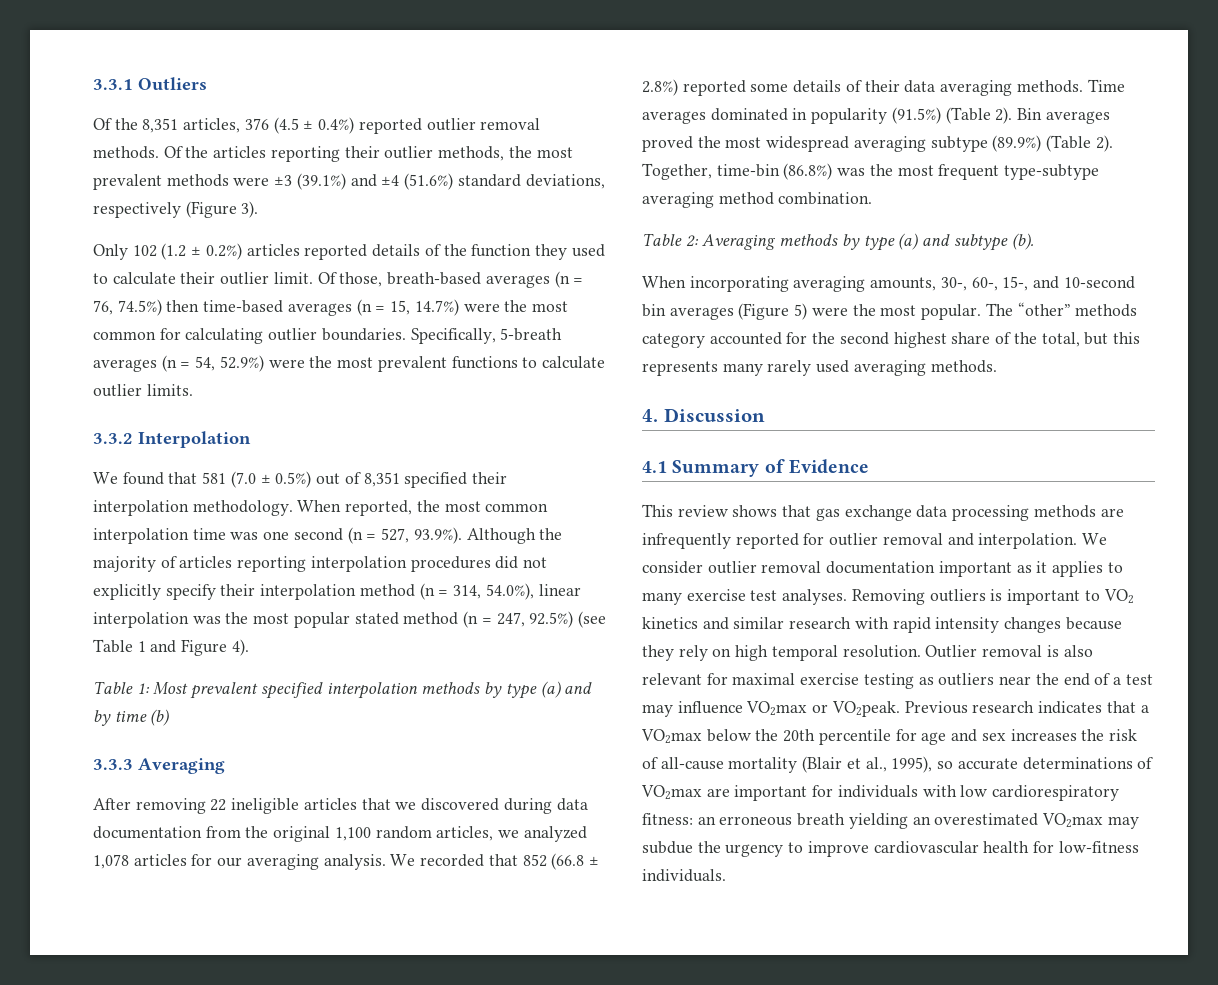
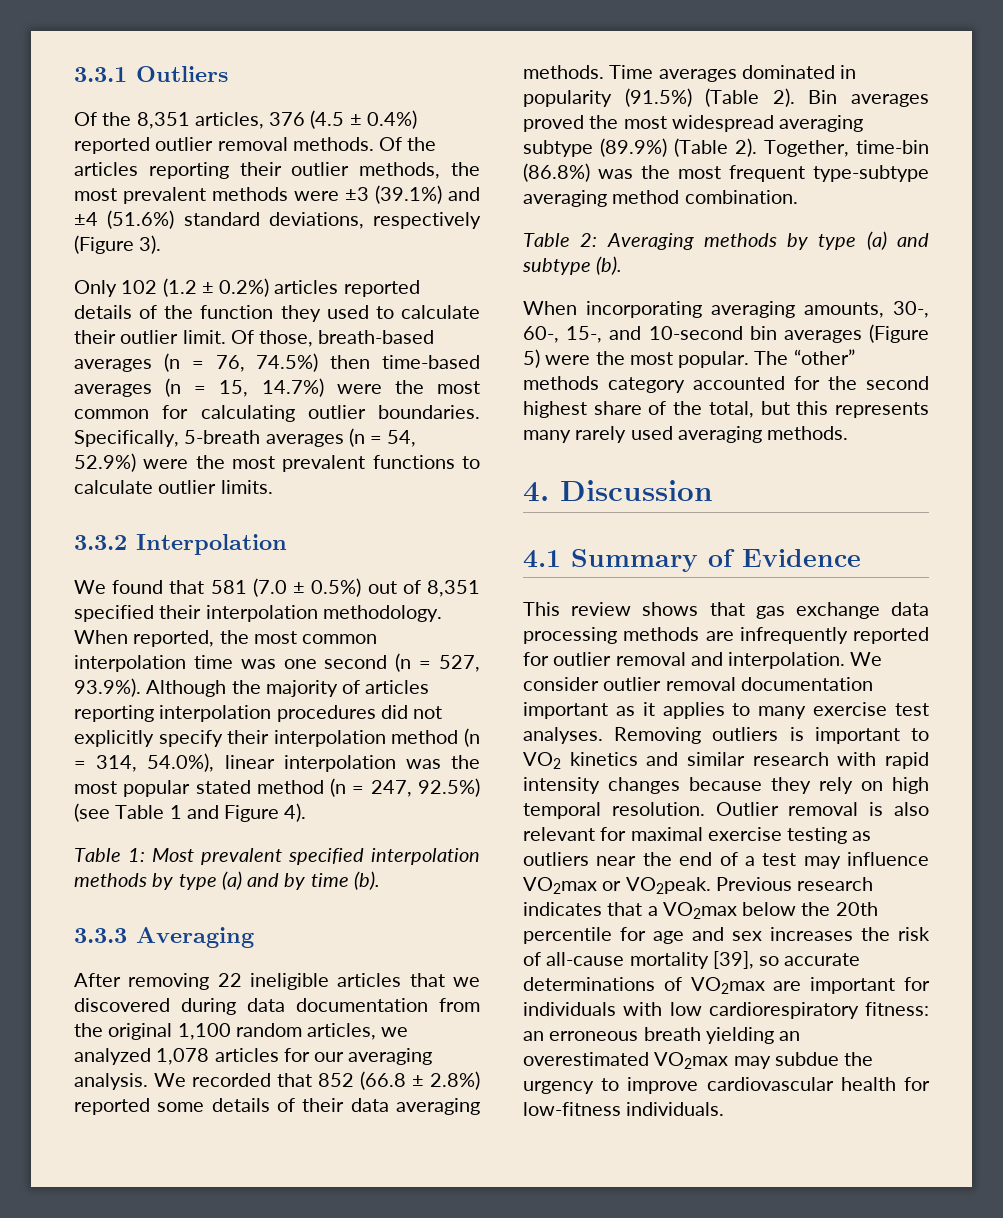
- Table 1: Most prevalent specified interpolation methods by type (a) and by time (b)
+ Table 1: Most prevalent specified interpolation methods by type (a) and by time (b).
- Previous research indicates that a VO2max below the 20th percentile for age and sex increases the risk of all-cause mortality (Blair et al., 1995), so accurate determinations of VO2max are important for individuals with low cardiorespiratory fitness: an erroneous breath yielding an overestimated VO2max may subdue the urgency to improve cardiovascular health for low-fitness individuals.
+ Previous research indicates that a VO2max below the 20th percentile for age and sex increases the risk of all-cause mortality [39], so accurate determinations of VO2max are important for individuals with low cardiorespiratory fitness: an erroneous breath yielding an overestimated VO2max may subdue the urgency to improve cardiovascular health for low-fitness individuals.

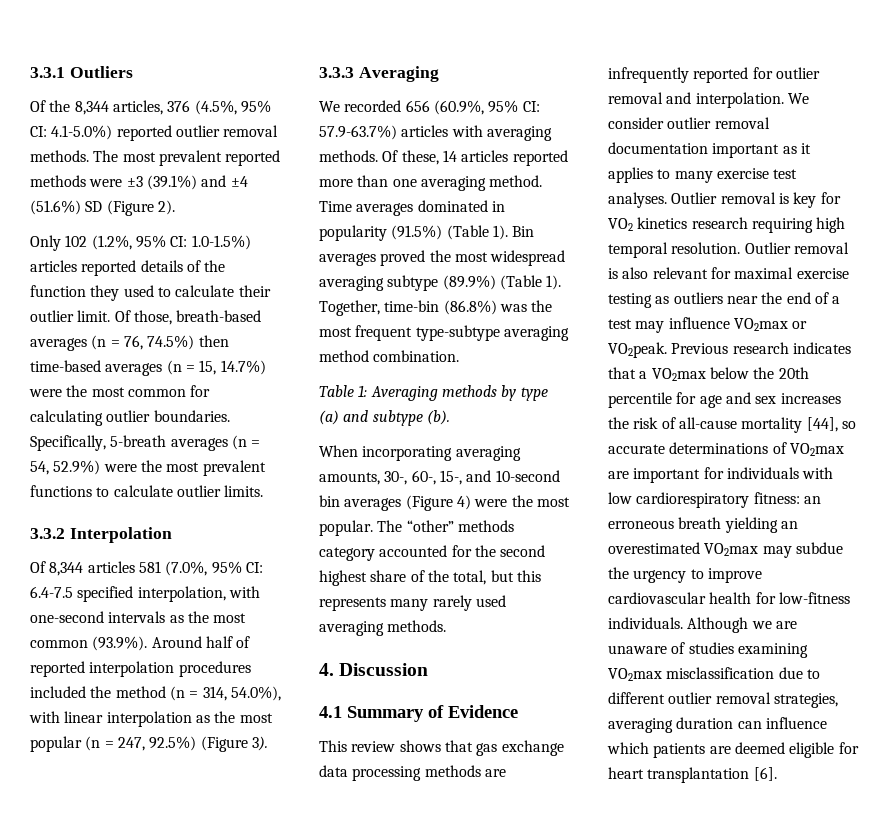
- Of the 8,351 articles, 376 (4.5 ± 0.4%) reported outlier removal methods. Of the articles reporting their outlier methods, the most prevalent methods were ±3 (39.1%) and ±4 (51.6%) standard deviations, respectively (Figure 3).
- Only 102 (1.2 ± 0.2%) articles reported details of the function they used to calculate their outlier limit.
+ Of the 8,344 articles, 376 (4.5%, 95% CI: 4.1-5.0%) reported outlier removal methods. The most prevalent reported methods were ±3 (39.1%) and ±4 (51.6%) SD (Figure 2).
+ Only 102 (1.2%, 95% CI: 1.0-1.5%) articles reported details of the function they used to calculate their outlier limit.
- We found that 581 (7.0 ± 0.5%) out of 8,351 specified their interpolation methodology. When reported, the most common interpolation time was one second (n = 527, 93.9%). Although the majority of articles reporting interpolation procedures did not explicitly specify their interpolation method (n = 314, 54.0%), linear interpolation was the most popular stated method (n = 247, 92.5%) (see Table 1 and Figure 4).
- Table 1: Most prevalent specified interpolation methods by type (a) and by time (b).
+ Of 8,344 articles 581 (7.0%, 95% CI: 6.4-7.5 specified interpolation, with one-second intervals as the most common (93.9%). Around half of reported interpolation procedures included the method (n = 314, 54.0%), with linear interpolation as the most popular (n = 247, 92.5%) (Figure 3).
  3.3.3 Averaging
- After removing 22 ineligible articles that we discovered during data documentation from the original 1,100 random articles, we analyzed 1,078 articles for our averaging analysis. We recorded that 852 (66.8 ± 2.8%) reported some details of their data averaging methods.
+ We recorded 656 (60.9%, 95% CI: 57.9-63.7%) articles with averaging methods. Of these, 14 articles reported more than one averaging method.
- Time averages dominated in popularity (91.5%) (Table 2).
+ Time averages dominated in popularity (91.5%) (Table 1).
- Bin averages proved the most widespread averaging subtype (89.9%) (Table 2).
+ Bin averages proved the most widespread averaging subtype (89.9%) (Table 1).
- Table 2: Averaging methods by type (a) and subtype (b).
+ Table 1: Averaging methods by type (a) and subtype (b).
- When incorporating averaging amounts, 30-, 60-, 15-, and 10-second bin averages (Figure 5) were the most popular.
+ When incorporating averaging amounts, 30-, 60-, 15-, and 10-second bin averages (Figure 4) were the most popular.
- Removing outliers is important to VO2 kinetics and similar research with rapid intensity changes because they rely on high temporal resolution.
+ Outlier removal is key for VO2 kinetics research requiring high temporal resolution.
- Previous research indicates that a VO2max below the 20th percentile for age and sex increases the risk of all-cause mortality [39], so accurate determinations of VO2max are important for individuals with low cardiorespiratory fitness: an erroneous breath yielding an overestimated VO2max may subdue the urgency to improve cardiovascular health for low-fitness individuals.
+ Previous research indicates that a VO2max below the 20th percentile for age and sex increases the risk of all-cause mortality [44], so accurate determinations of VO2max are important for individuals with low cardiorespiratory fitness: an erroneous breath yielding an overestimated VO2max may subdue the urgency to improve cardiovascular health for low-fitness individuals.
+ Although we are unaware of studies examining VO2max misclassification due to different outlier removal strategies, averaging duration can influence which patients are deemed eligible for heart transplantation [6].

